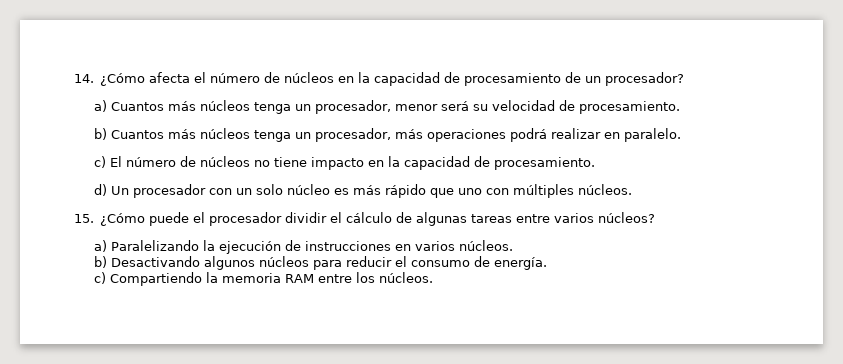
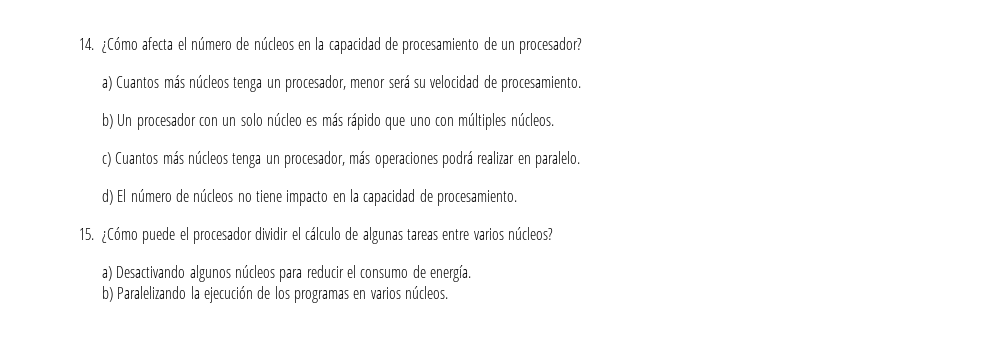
- b) Cuantos más núcleos tenga un procesador, más operaciones podrá realizar en paralelo.
- c) El número de núcleos no tiene impacto en la capacidad de procesamiento.
- d) Un procesador con un solo núcleo es más rápido que uno con múltiples núcleos.
+ b) Un procesador con un solo núcleo es más rápido que uno con múltiples núcleos.
+ c) Cuantos más núcleos tenga un procesador, más operaciones podrá realizar en paralelo.
+ d) El número de núcleos no tiene impacto en la capacidad de procesamiento.
- a) Paralelizando la ejecución de instrucciones en varios núcleos.
- b) Desactivando algunos núcleos para reducir el consumo de energía.
+ a) Desactivando algunos núcleos para reducir el consumo de energía.
- c) Compartiendo la memoria RAM entre los núcleos.
+ b) Paralelizando la ejecución de los programas en varios núcleos.

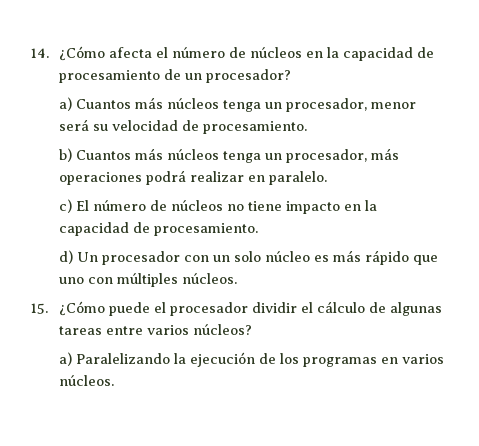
- b) Un procesador con un solo núcleo es más rápido que uno con múltiples núcleos.
+ b) Cuantos más núcleos tenga un procesador, más operaciones podrá realizar en paralelo.
+ c) El número de núcleos no tiene impacto en la capacidad de procesamiento.
+ d) Un procesador con un solo núcleo es más rápido que uno con múltiples núcleos.
- c) Cuantos más núcleos tenga un procesador, más operaciones podrá realizar en paralelo.
- d) El número de núcleos no tiene impacto en la capacidad de procesamiento.
- a) Desactivando algunos núcleos para reducir el consumo de energía.
- b) Paralelizando la ejecución de los programas en varios núcleos.
+ a) Paralelizando la ejecución de los programas en varios núcleos.

